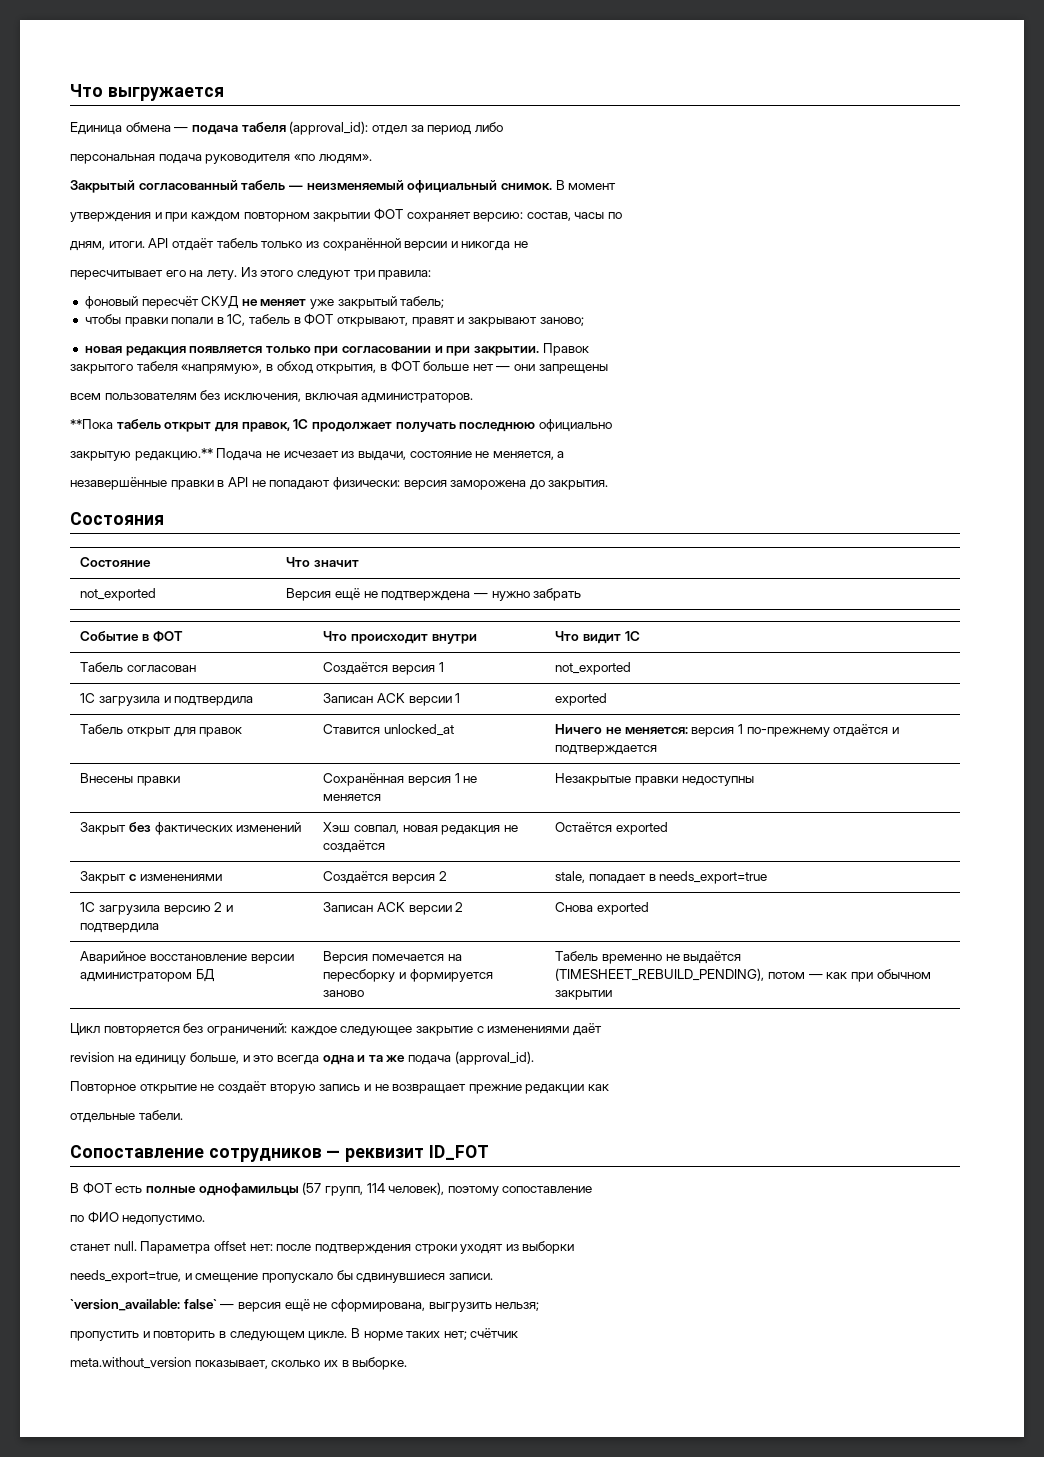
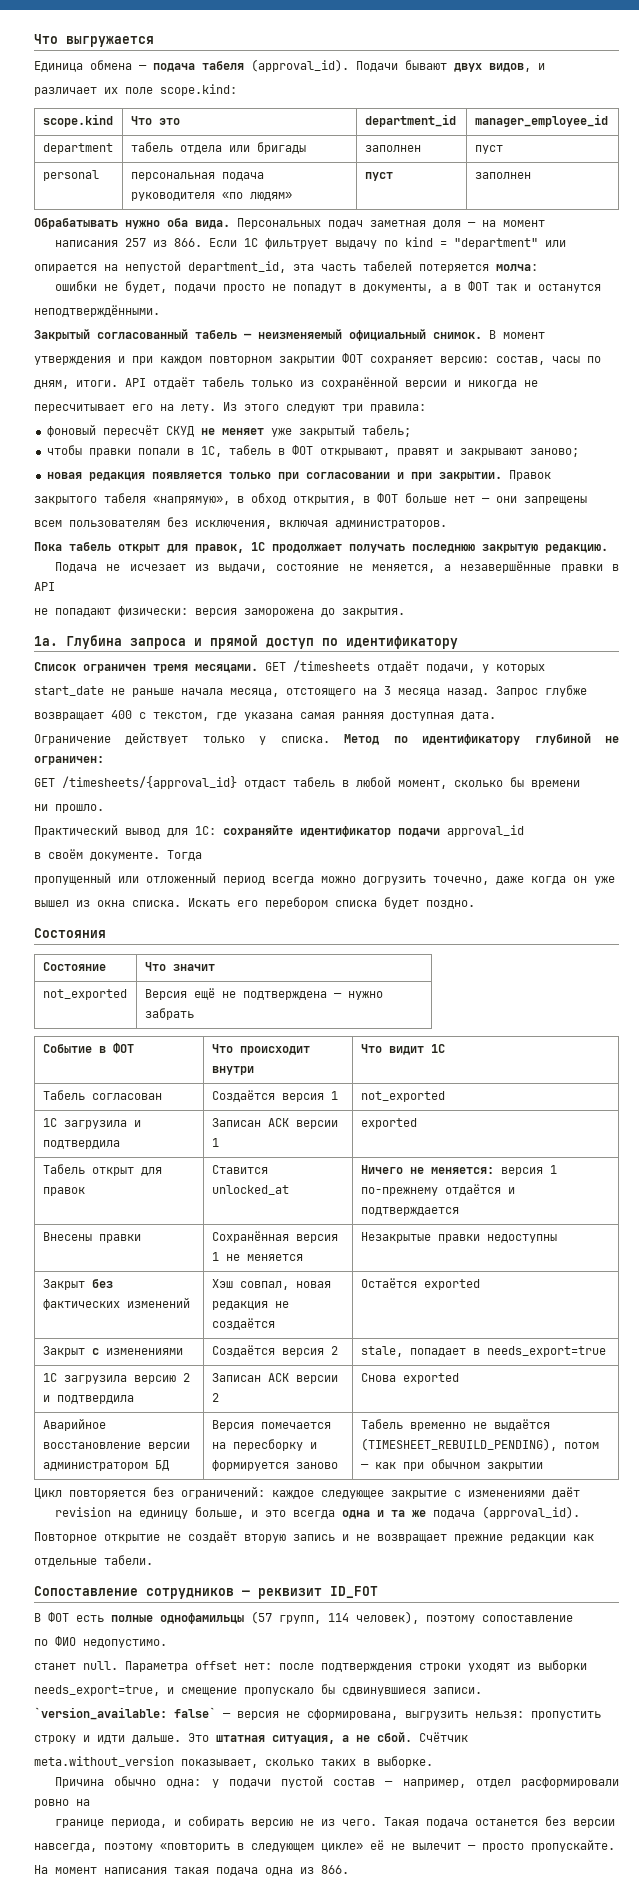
- Единица обмена — подача табеля (approval_id): отдел за период либо
- персональная подача руководителя «по людям».
+ Единица обмена — подача табеля (approval_id). Подачи бывают двух видов, и
+ различает их поле scope.kind:
+ scope.kind | Что это | department_id | manager_employee_id
+ department | табель отдела или бригады | заполнен | пуст
+ personal | персональная подача руководителя «по людям» | пуст | заполнен
+ Обрабатывать нужно оба вида. Персональных подач заметная доля — на момент
+ написания 257 из 866. Если 1С фильтрует выдачу по kind = "department" или
+ опирается на непустой department_id, эта часть табелей потеряется молча:
+ ошибки не будет, подачи просто не попадут в документы, а в ФОТ так и останутся
+ неподтверждёнными.
- **Пока табель открыт для правок, 1С продолжает получать последнюю официально
- закрытую редакцию.** Подача не исчезает из выдачи, состояние не меняется, а
- незавершённые правки в API не попадают физически: версия заморожена до закрытия.
+ Пока табель открыт для правок, 1С продолжает получать последнюю закрытую редакцию.
+ Подача не исчезает из выдачи, состояние не меняется, а незавершённые правки в API
+ не попадают физически: версия заморожена до закрытия.
+ 1a. Глубина запроса и прямой доступ по идентификатору
+ Список ограничен тремя месяцами. GET /timesheets отдаёт подачи, у которых
+ start_date не раньше начала месяца, отстоящего на 3 месяца назад. Запрос глубже
+ возвращает 400 с текстом, где указана самая ранняя доступная дата.
+ Ограничение действует только у списка. Метод по идентификатору глубиной не ограничен:
+ GET /timesheets/{approval_id} отдаст табель в любой момент, сколько бы времени
+ ни прошло.
+ Практический вывод для 1С: сохраняйте идентификатор подачи approval_id
+ в своём документе. Тогда
+ пропущенный или отложенный период всегда можно догрузить точечно, даже когда он уже
+ вышел из окна списка. Искать его перебором списка будет поздно.
- `version_available: false` — версия ещё не сформирована, выгрузить нельзя;
- пропустить и повторить в следующем цикле. В норме таких нет; счётчик
+ `version_available: false` — версия не сформирована, выгрузить нельзя: пропустить
+ строку и идти дальше. Это штатная ситуация, а не сбой. Счётчик
- meta.without_version показывает, сколько их в выборке.
+ meta.without_version показывает, сколько таких в выборке.
+ Причина обычно одна: у подачи пустой состав — например, отдел расформировали ровно на
+ границе периода, и собирать версию не из чего. Такая подача останется без версии
+ навсегда, поэтому «повторить в следующем цикле» её не вылечит — просто пропускайте.
+ На момент написания такая подача одна из 866.

